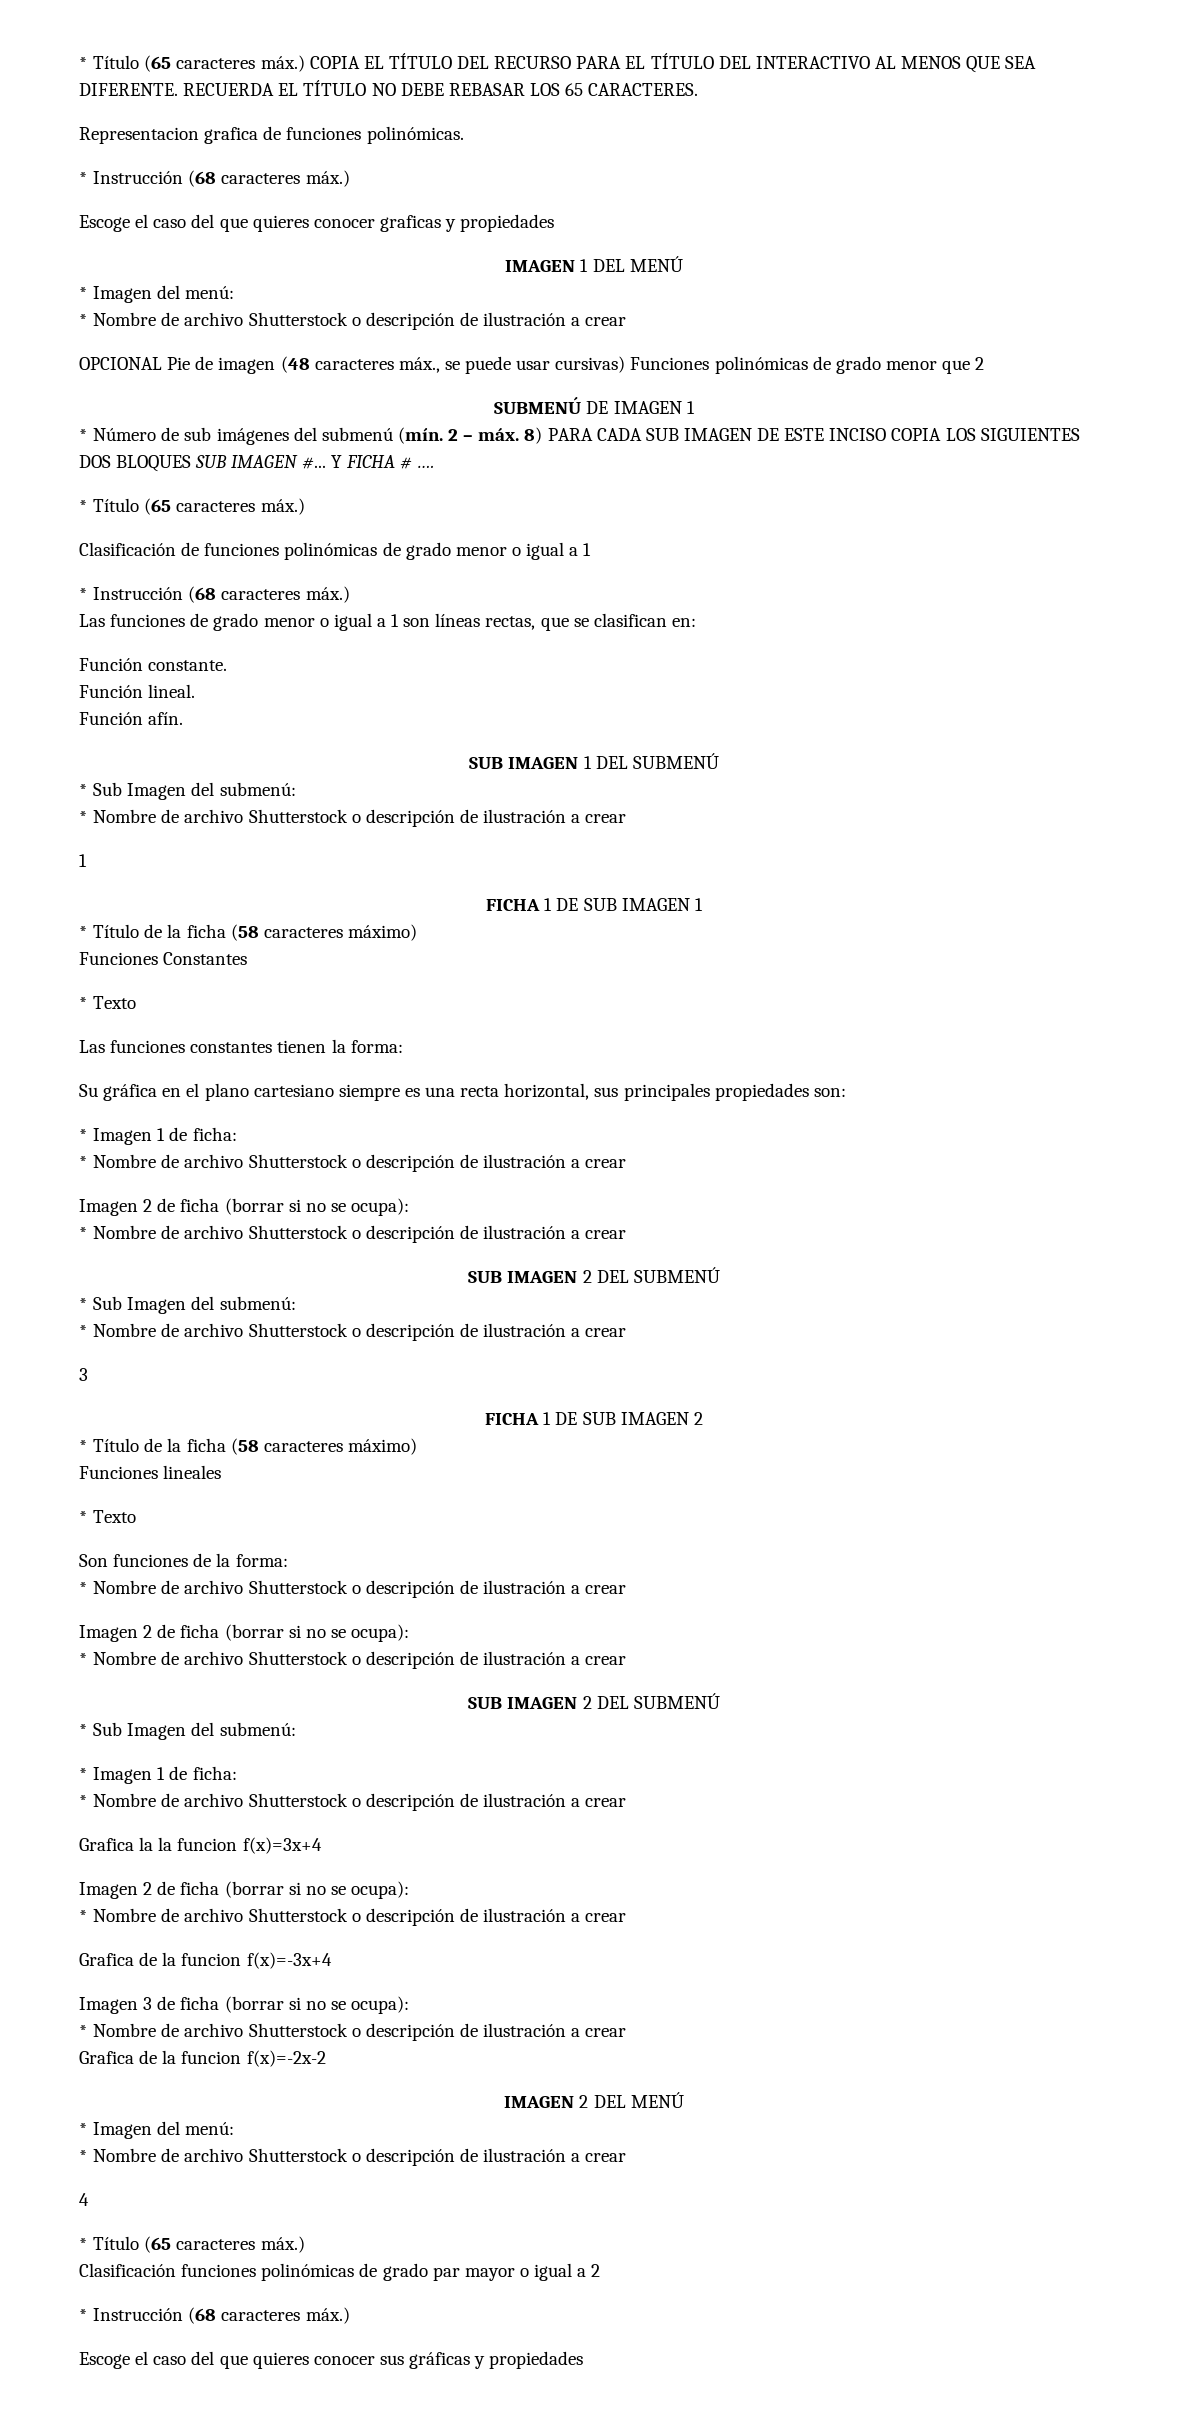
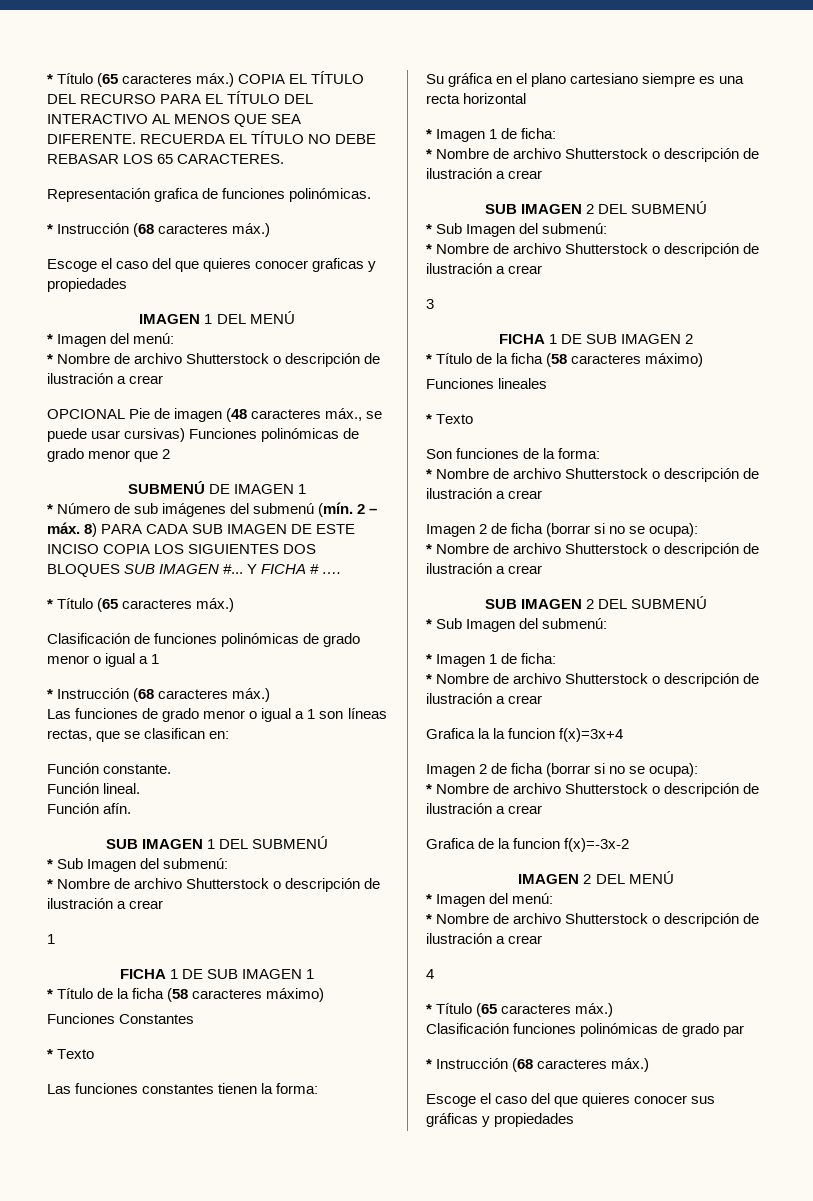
- Representacion grafica de funciones polinómicas.
+ Representación grafica de funciones polinómicas.
- Su gráfica en el plano cartesiano siempre es una recta horizontal, sus principales propiedades son:
+ Su gráfica en el plano cartesiano siempre es una recta horizontal
  * Imagen 1 de ficha:
- * Nombre de archivo Shutterstock o descripción de ilustración a crear
- Imagen 2 de ficha (borrar si no se ocupa):
- Grafica de la funcion f(x)=-3x+4
- Imagen 3 de ficha (borrar si no se ocupa):
- * Nombre de archivo Shutterstock o descripción de ilustración a crear
- Grafica de la funcion f(x)=-2x-2
+ Grafica de la funcion f(x)=-3x-2
- Clasificación funciones polinómicas de grado par mayor o igual a 2
+ Clasificación funciones polinómicas de grado par

